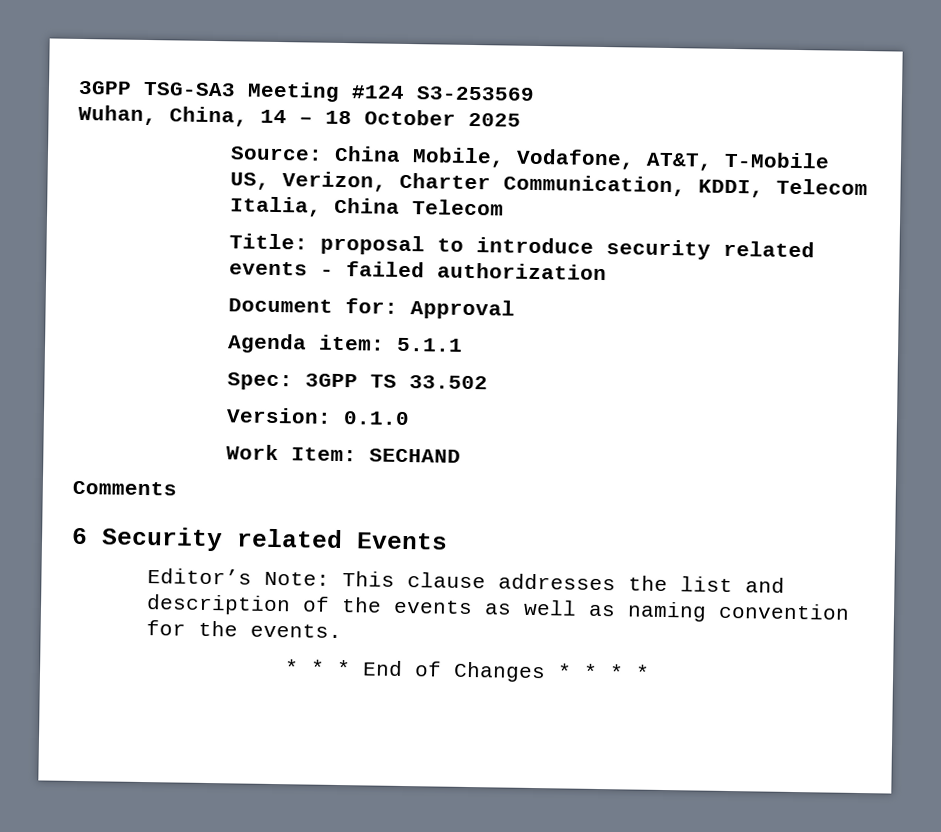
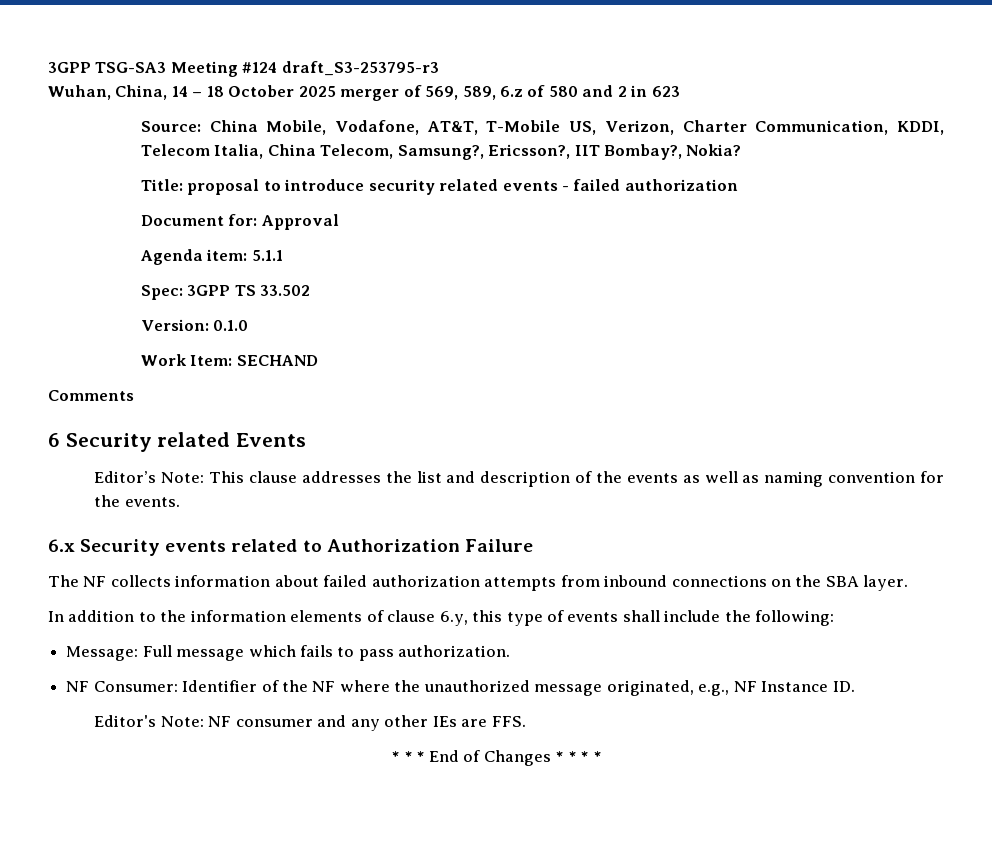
- 3GPP TSG-SA3 Meeting #124 S3-253569
+ 3GPP TSG-SA3 Meeting #124 draft_S3-253795-r3
- Wuhan, China, 14 – 18 October 2025
+ Wuhan, China, 14 – 18 October 2025 merger of 569, 589, 6.z of 580 and 2 in 623
- Source: China Mobile, Vodafone, AT&T, T-Mobile US, Verizon, Charter Communication, KDDI, Telecom Italia, China Telecom
+ Source: China Mobile, Vodafone, AT&T, T-Mobile US, Verizon, Charter Communication, KDDI, Telecom Italia, China Telecom, Samsung?, Ericsson?, IIT Bombay?, Nokia?
+ 6.x Security events related to Authorization Failure
+ The NF collects information about failed authorization attempts from inbound connections on the SBA layer.
+ In addition to the information elements of clause 6.y, this type of events shall include the following:
+ Message: Full message which fails to pass authorization.
+ NF Consumer: Identifier of the NF where the unauthorized message originated, e.g., NF Instance ID.
+ Editor's Note: NF consumer and any other IEs are FFS.

